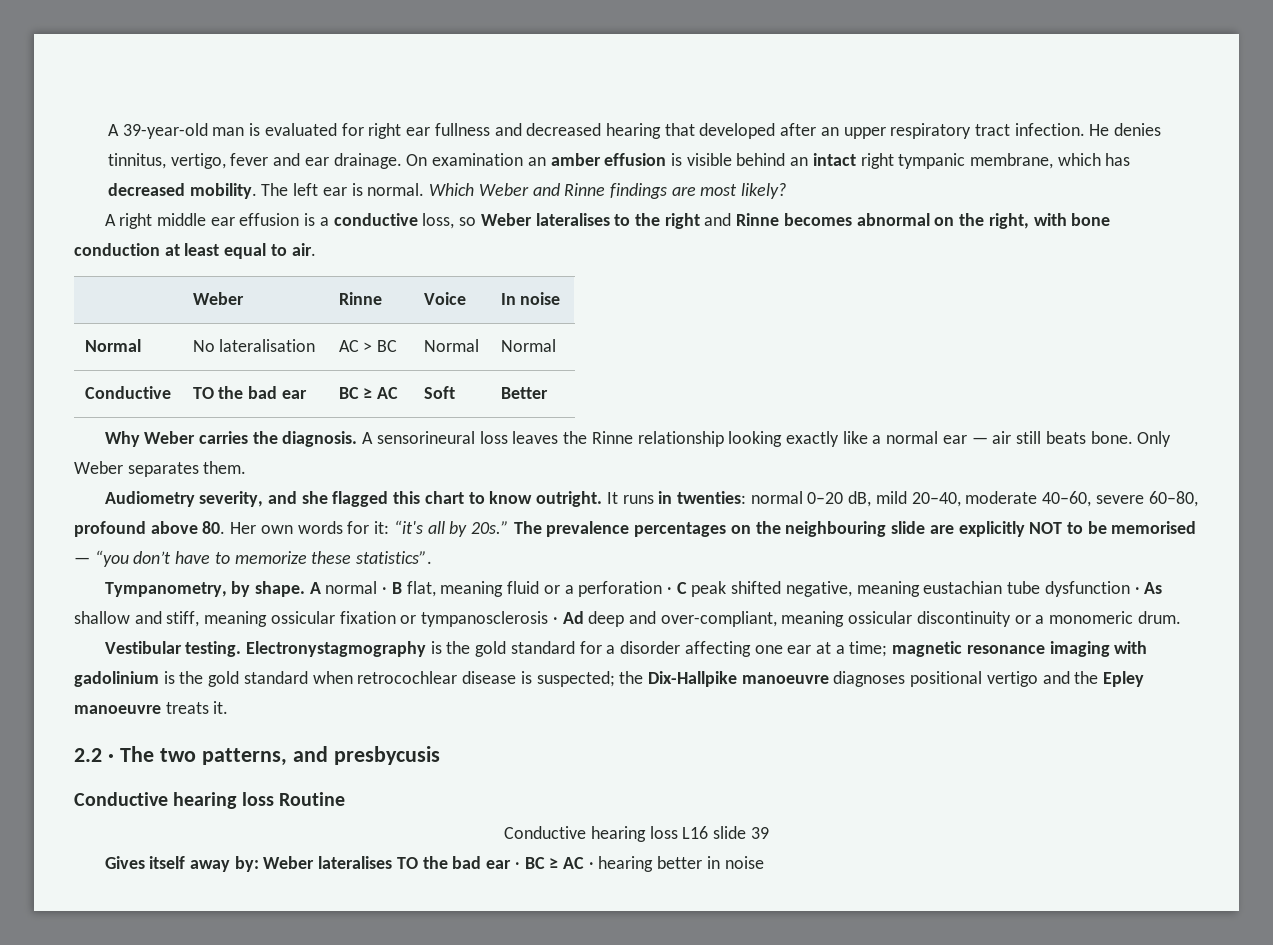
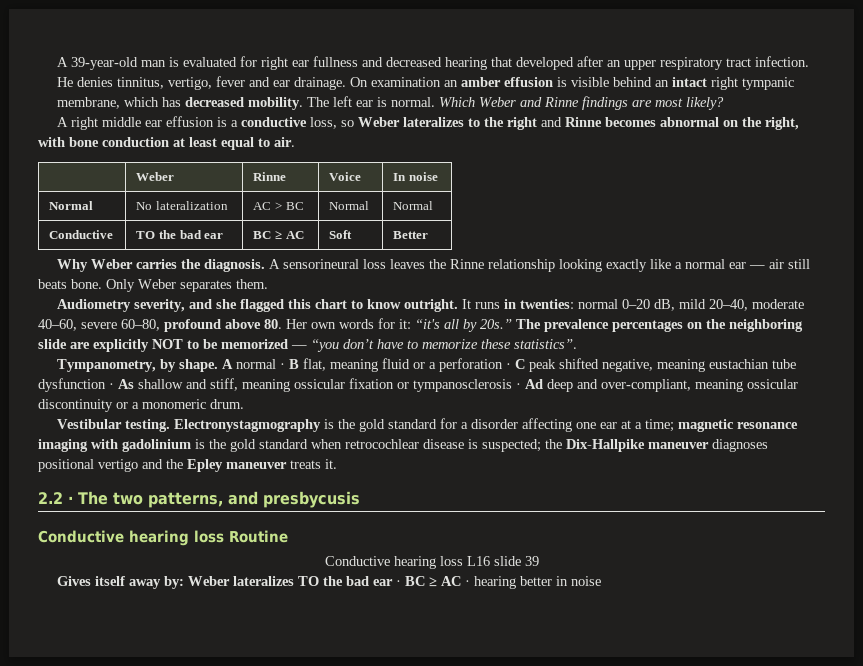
- A right middle ear effusion is a conductive loss, so Weber lateralises to the right and Rinne becomes abnormal on the right, with bone conduction at least equal to air.
+ A right middle ear effusion is a conductive loss, so Weber lateralizes to the right and Rinne becomes abnormal on the right, with bone conduction at least equal to air.
- Normal | No lateralisation | AC > BC | Normal | Normal
+ Normal | No lateralization | AC > BC | Normal | Normal
- The prevalence percentages on the neighbouring slide are explicitly NOT to be memorised — “you don’t have to memorize these statistics”.
+ The prevalence percentages on the neighboring slide are explicitly NOT to be memorized — “you don’t have to memorize these statistics”.
- Electronystagmography is the gold standard for a disorder affecting one ear at a time; magnetic resonance imaging with gadolinium is the gold standard when retrocochlear disease is suspected; the Dix-Hallpike manoeuvre diagnoses positional vertigo and the Epley manoeuvre treats it.
+ Electronystagmography is the gold standard for a disorder affecting one ear at a time; magnetic resonance imaging with gadolinium is the gold standard when retrocochlear disease is suspected; the Dix-Hallpike maneuver diagnoses positional vertigo and the Epley maneuver treats it.
- Gives itself away by: Weber lateralises TO the bad ear · BC ≥ AC · hearing better in noise
+ Gives itself away by: Weber lateralizes TO the bad ear · BC ≥ AC · hearing better in noise

